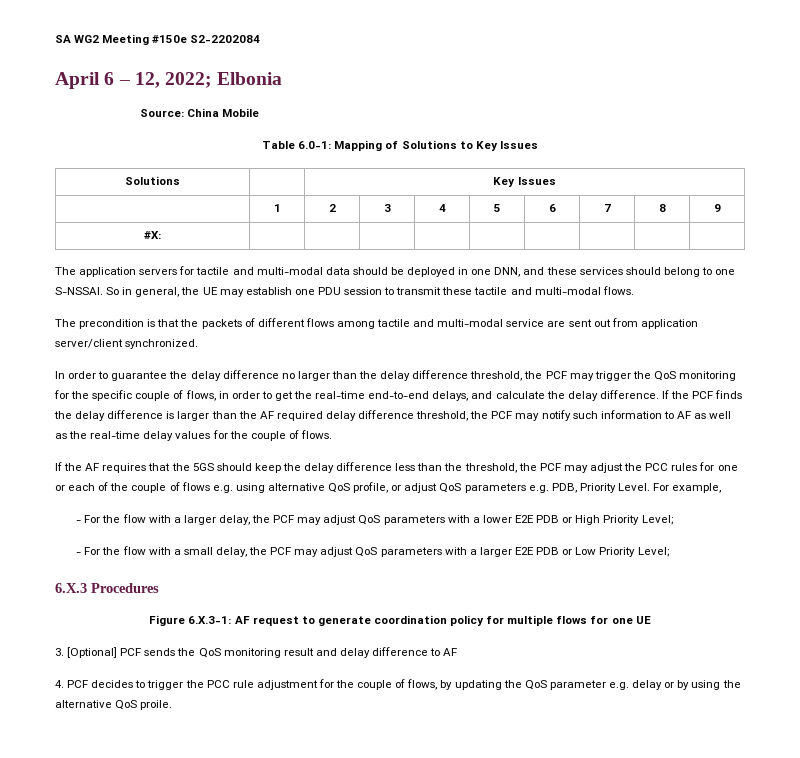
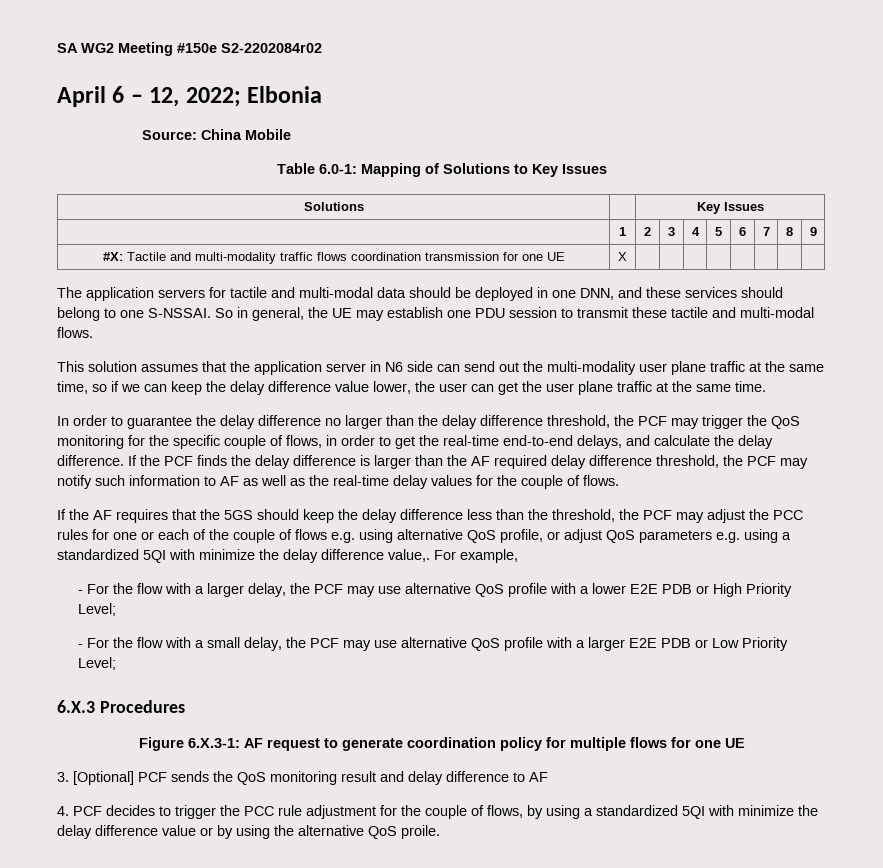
- SA WG2 Meeting #150e S2-2202084
+ SA WG2 Meeting #150e S2-2202084r02
- #X: | | | | | | | | |
+ #X: Tactile and multi-modality traffic flows coordination transmission for one UE | X | | | | | | | |
- The precondition is that the packets of different flows among tactile and multi-modal service are sent out from application server/client synchronized.
+ This solution assumes that the application server in N6 side can send out the multi-modality user plane traffic at the same time, so if we can keep the delay difference value lower, the user can get the user plane traffic at the same time.
- If the AF requires that the 5GS should keep the delay difference less than the threshold, the PCF may adjust the PCC rules for one or each of the couple of flows e.g. using alternative QoS profile, or adjust QoS parameters e.g. PDB, Priority Level.
+ If the AF requires that the 5GS should keep the delay difference less than the threshold, the PCF may adjust the PCC rules for one or each of the couple of flows e.g. using alternative QoS profile, or adjust QoS parameters e.g. using a standardized 5QI with minimize the delay difference value,.
- - For the flow with a larger delay, the PCF may adjust QoS parameters with a lower E2E PDB or High Priority Level;
+ - For the flow with a larger delay, the PCF may use alternative QoS profile with a lower E2E PDB or High Priority Level;
- - For the flow with a small delay, the PCF may adjust QoS parameters with a larger E2E PDB or Low Priority Level;
+ - For the flow with a small delay, the PCF may use alternative QoS profile with a larger E2E PDB or Low Priority Level;
- 4. PCF decides to trigger the PCC rule adjustment for the couple of flows, by updating the QoS parameter e.g. delay or by using the alternative QoS proile.
+ 4. PCF decides to trigger the PCC rule adjustment for the couple of flows, by using a standardized 5QI with minimize the delay difference value or by using the alternative QoS proile.

